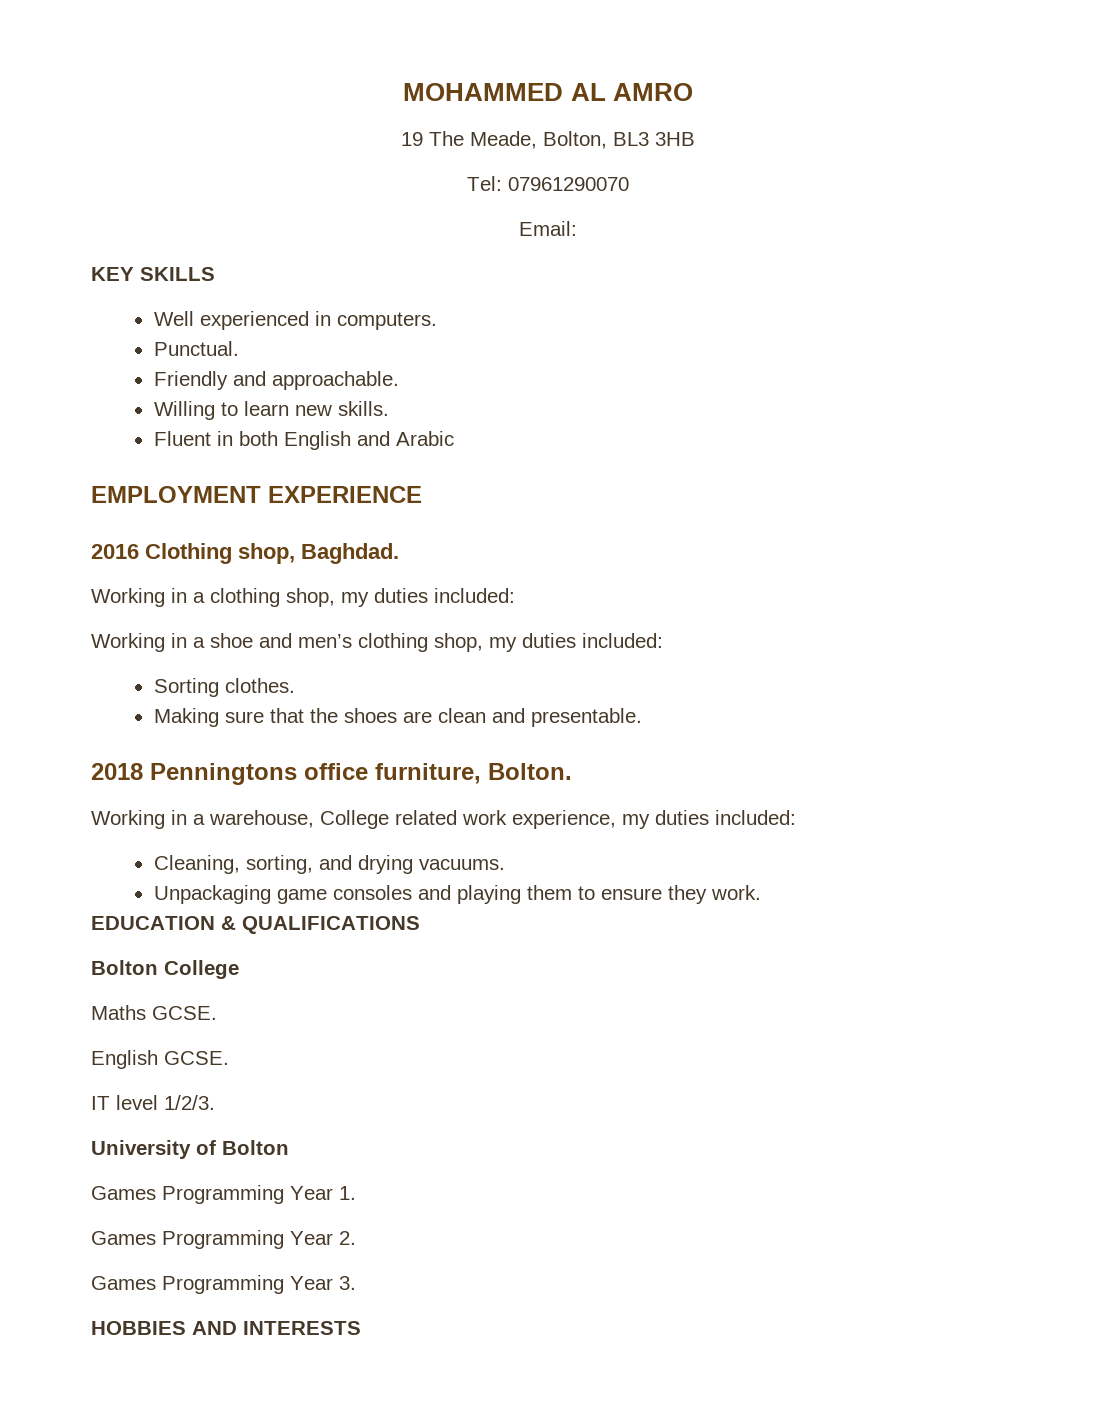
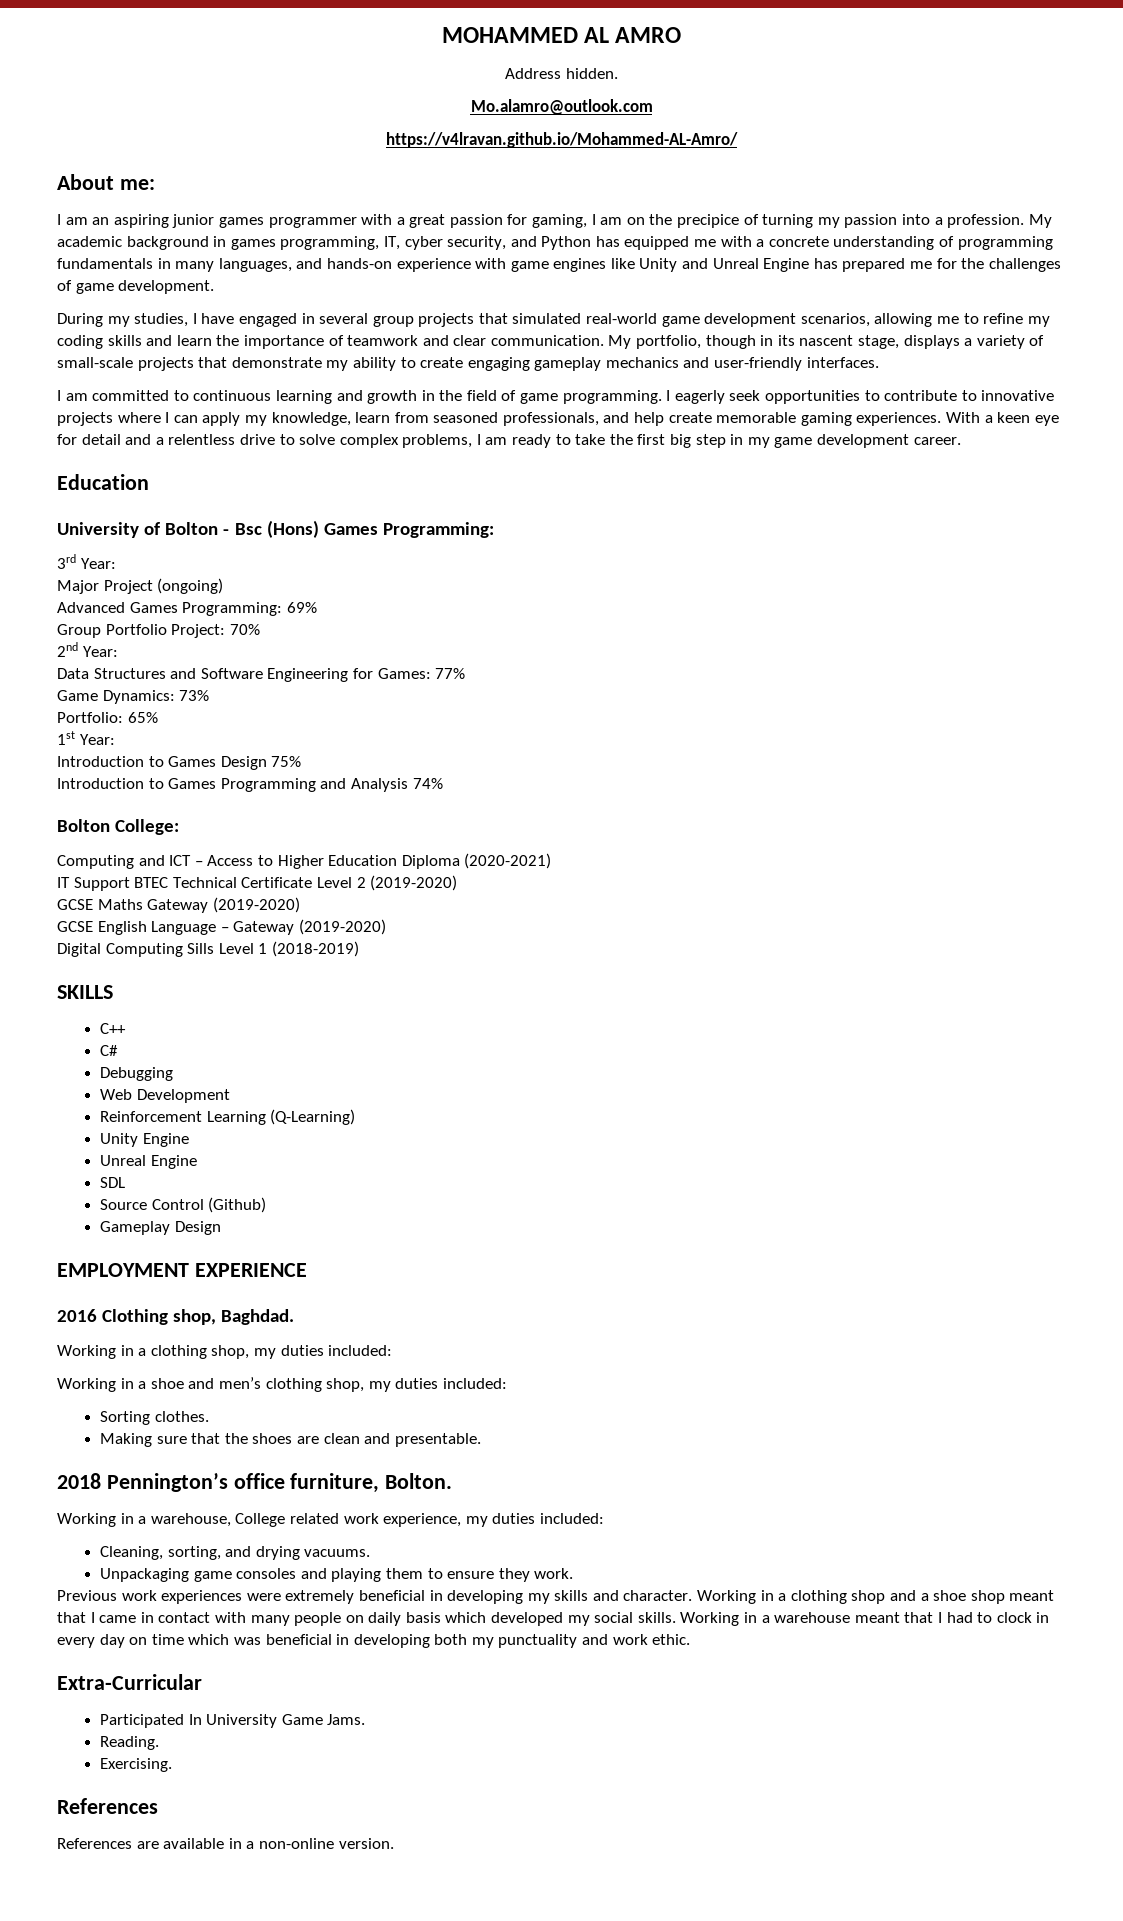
- 19 The Meade, Bolton, BL3 3HB
- Tel: 07961290070
- Email:
- KEY SKILLS
- Well experienced in computers.
- Punctual.
- Friendly and approachable.
- Willing to learn new skills.
- Fluent in both English and Arabic
+ Address hidden.
+ Mo.alamro@outlook.com
+ https://v4lravan.github.io/Mohammed-AL-Amro/
+ About me:
+ I am an aspiring junior games programmer with a great passion for gaming, I am on the precipice of turning my passion into a profession. My academic background in games programming, IT, cyber security, and Python has equipped me with a concrete understanding of programming fundamentals in many languages, and hands-on experience with game engines like Unity and Unreal Engine has prepared me for the challenges of game development.
+ During my studies, I have engaged in several group projects that simulated real-world game development scenarios, allowing me to refine my coding skills and learn the importance of teamwork and clear communication. My portfolio, though in its nascent stage, displays a variety of small-scale projects that demonstrate my ability to create engaging gameplay mechanics and user-friendly interfaces.
+ I am committed to continuous learning and growth in the field of game programming. I eagerly seek opportunities to contribute to innovative projects where I can apply my knowledge, learn from seasoned professionals, and help create memorable gaming experiences. With a keen eye for detail and a relentless drive to solve complex problems, I am ready to take the first big step in my game development career.
+ Education
+ University of Bolton - Bsc (Hons) Games Programming:
+ 3rd Year:
+ Major Project (ongoing)
+ Advanced Games Programming: 69%
+ Group Portfolio Project: 70%
+ 2nd Year:
+ Data Structures and Software Engineering for Games: 77%
+ Game Dynamics: 73%
+ Portfolio: 65%
+ 1st Year:
+ Introduction to Games Design 75%
+ Introduction to Games Programming and Analysis 74%
+ Bolton College:
+ Computing and ICT – Access to Higher Education Diploma (2020-2021)
+ IT Support BTEC Technical Certificate Level 2 (2019-2020)
+ GCSE Maths Gateway (2019-2020)
+ GCSE English Language – Gateway (2019-2020)
+ Digital Computing Sills Level 1 (2018-2019)
+ SKILLS
+ C++
+ C#
+ Debugging
+ Web Development
+ Reinforcement Learning (Q-Learning)
+ Unity Engine
+ Unreal Engine
+ SDL
+ Source Control (Github)
+ Gameplay Design
- 2018 Penningtons office furniture, Bolton.
+ 2018 Pennington’s office furniture, Bolton.
- EDUCATION & QUALIFICATIONS
- Bolton College
- Maths GCSE.
- English GCSE.
- IT level 1/2/3.
- University of Bolton
- Games Programming Year 1.
- Games Programming Year 2.
- Games Programming Year 3.
- HOBBIES AND INTERESTS
+ Previous work experiences were extremely beneficial in developing my skills and character. Working in a clothing shop and a shoe shop meant that I came in contact with many people on daily basis which developed my social skills. Working in a warehouse meant that I had to clock in every day on time which was beneficial in developing both my punctuality and work ethic.
+ Extra-Curricular
+ Participated In University Game Jams.
+ Reading.
+ Exercising.
+ References
+ References are available in a non-online version.

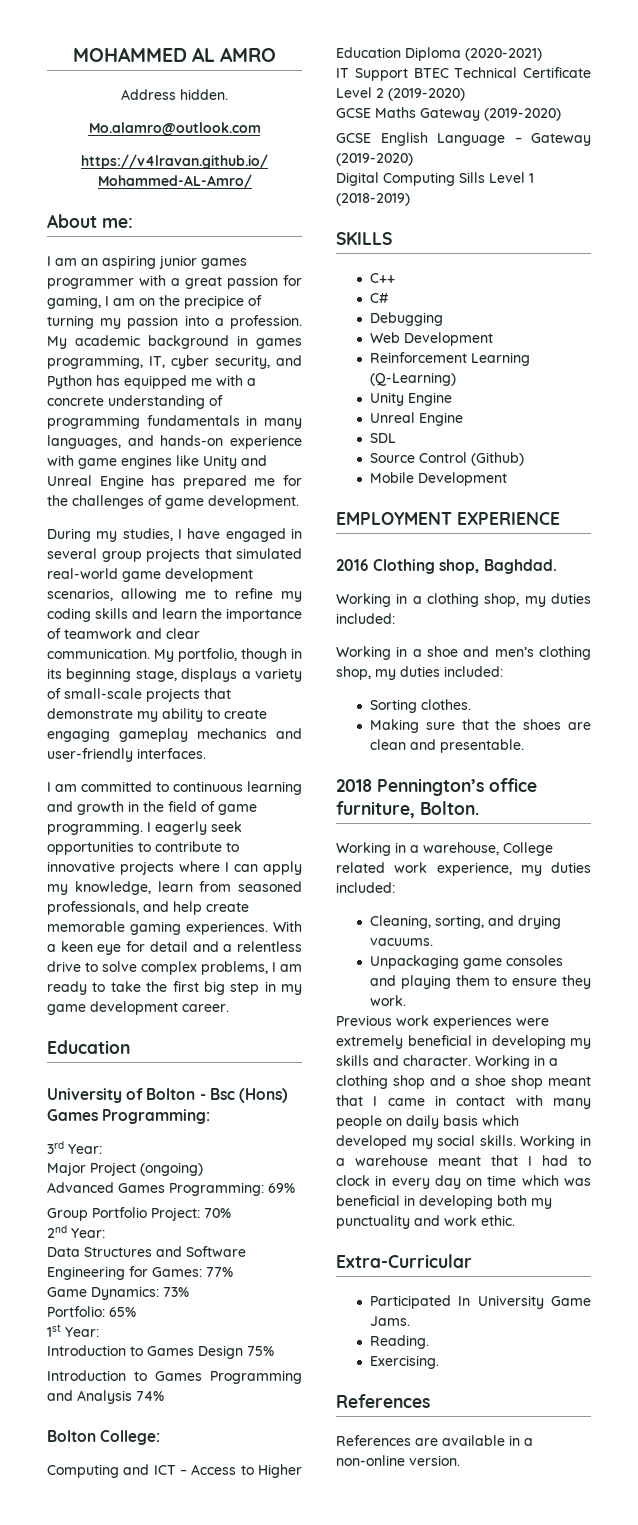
- My portfolio, though in its nascent stage, displays a variety of small-scale projects that demonstrate my ability to create engaging gameplay mechanics and user-friendly interfaces.
+ My portfolio, though in its beginning stage, displays a variety of small-scale projects that demonstrate my ability to create engaging gameplay mechanics and user-friendly interfaces.
- Gameplay Design
+ Mobile Development

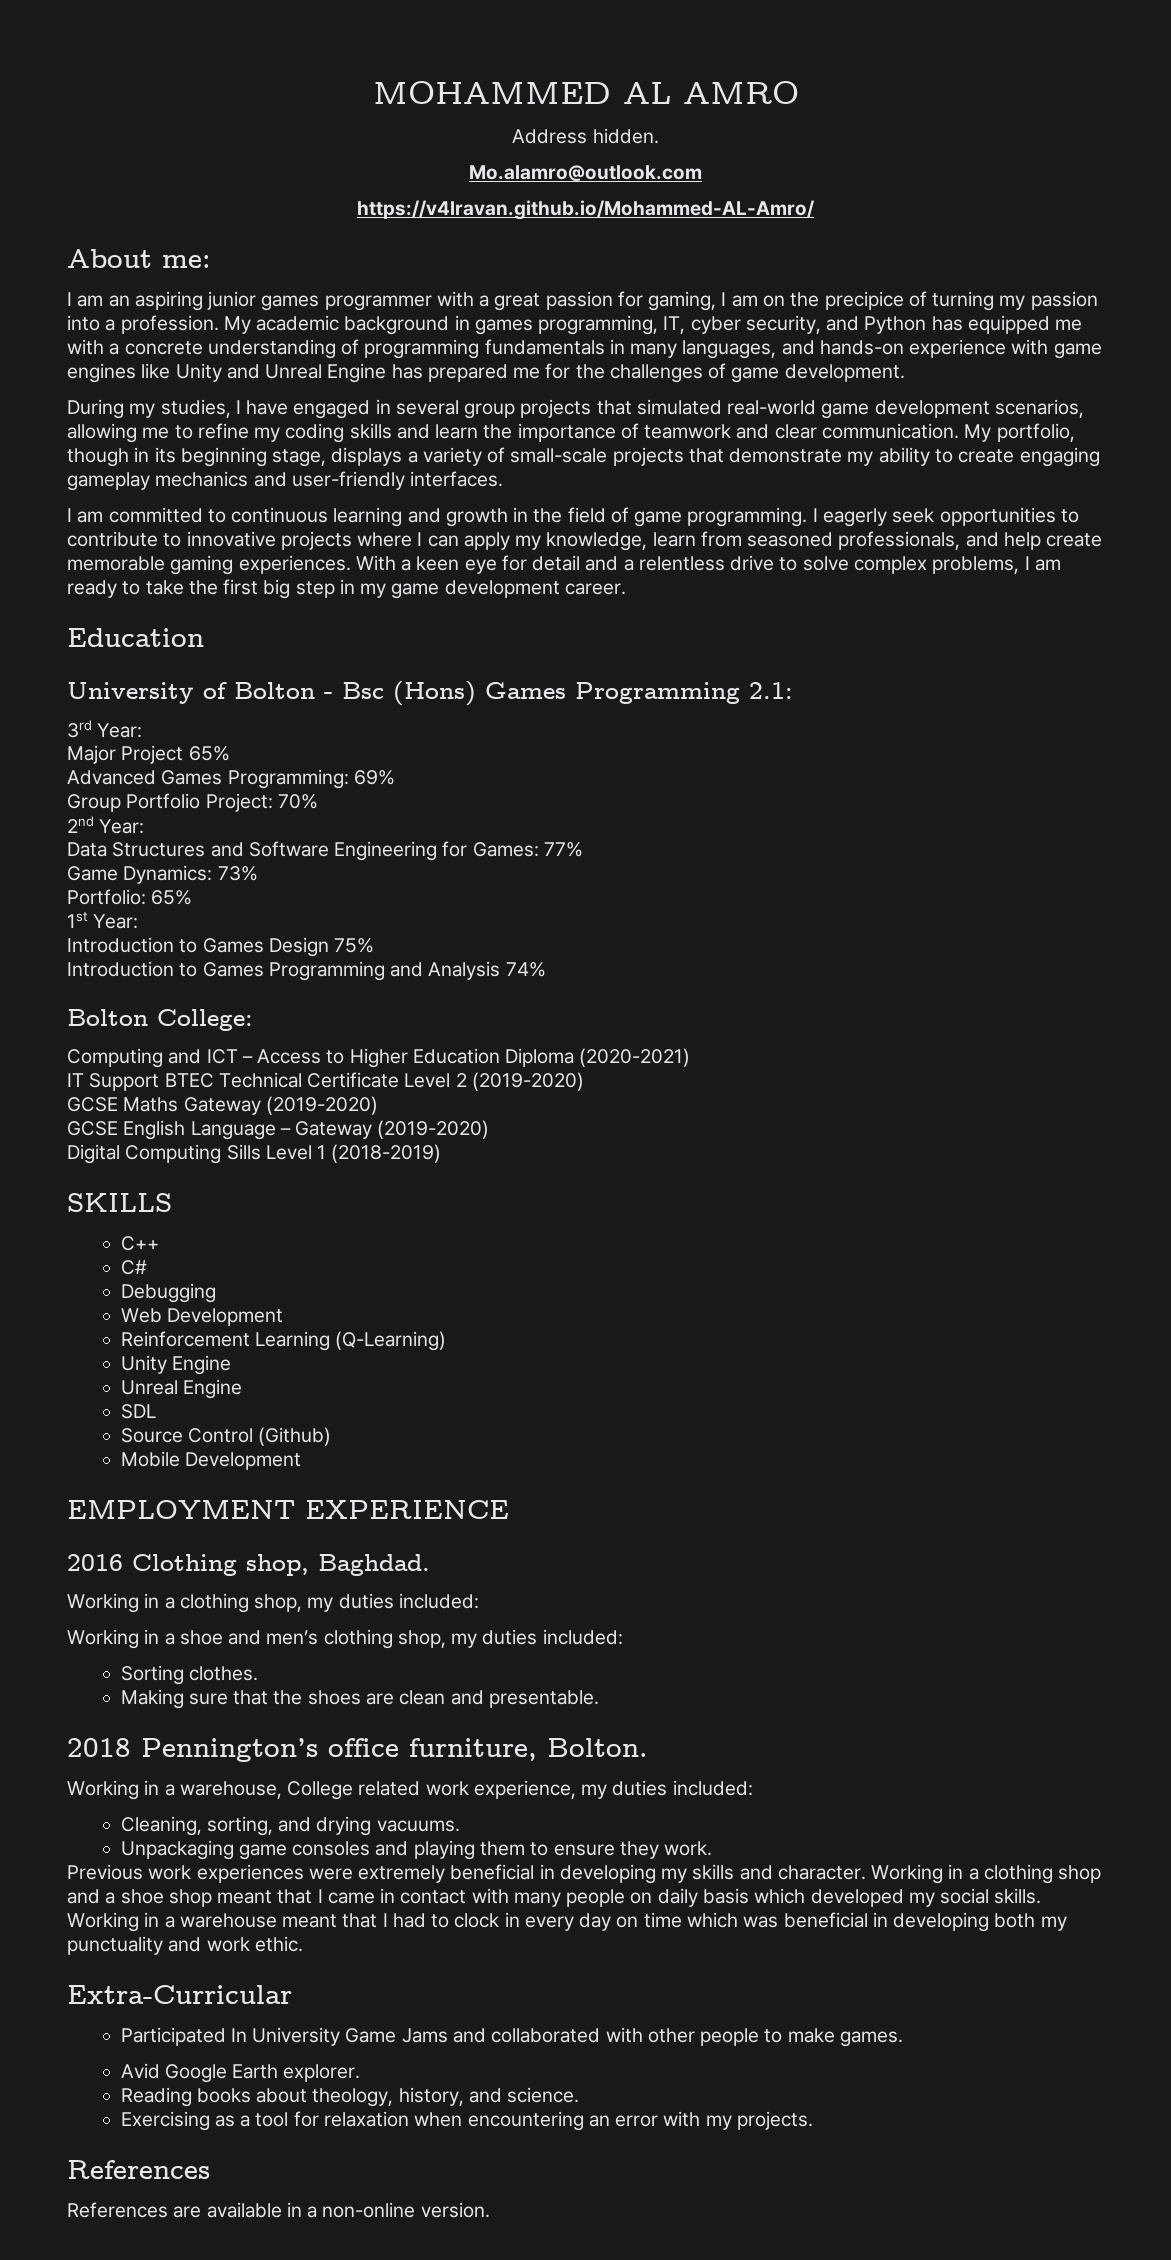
- University of Bolton - Bsc (Hons) Games Programming:
+ University of Bolton - Bsc (Hons) Games Programming 2.1:
- Major Project (ongoing)
+ Major Project 65%
- Participated In University Game Jams.
- Reading.
- Exercising.
+ Participated In University Game Jams and collaborated with other people to make games.
+ Avid Google Earth explorer.
+ Reading books about theology, history, and science.
+ Exercising as a tool for relaxation when encountering an error with my projects.

